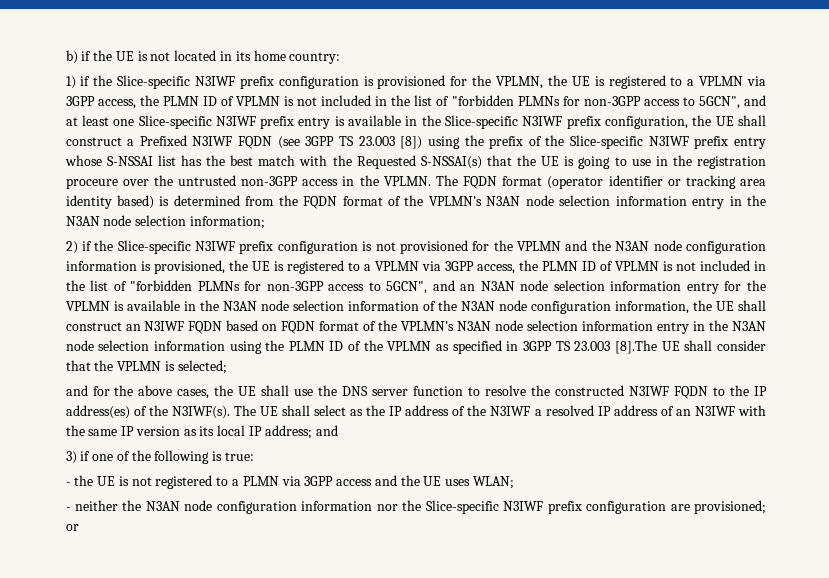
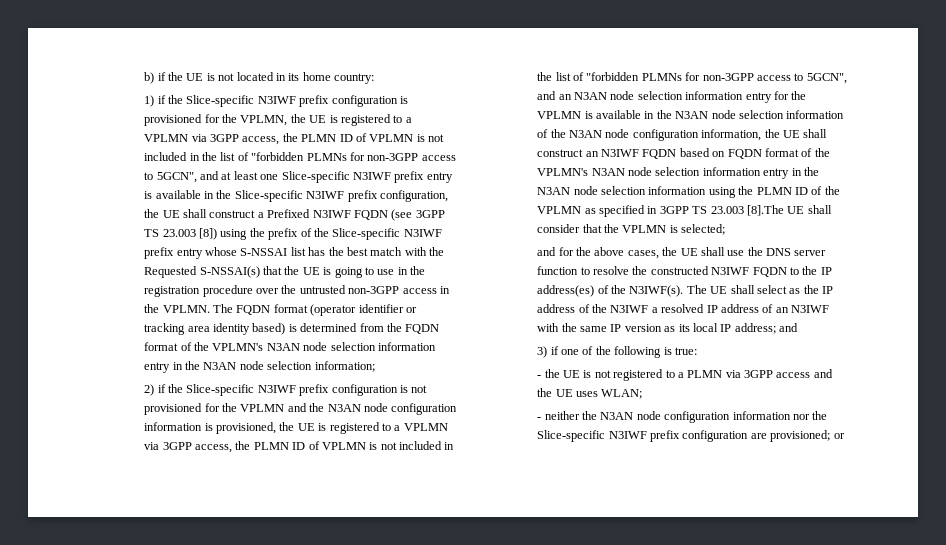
- 1) if the Slice-specific N3IWF prefix configuration is provisioned for the VPLMN, the UE is registered to a VPLMN via 3GPP access, the PLMN ID of VPLMN is not included in the list of "forbidden PLMNs for non-3GPP access to 5GCN", and at least one Slice-specific N3IWF prefix entry is available in the Slice-specific N3IWF prefix configuration, the UE shall construct a Prefixed N3IWF FQDN (see 3GPP TS 23.003 [8]) using the prefix of the Slice-specific N3IWF prefix entry whose S-NSSAI list has the best match with the Requested S-NSSAI(s) that the UE is going to use in the registration proceure over the untrusted non-3GPP access in the VPLMN.
+ 1) if the Slice-specific N3IWF prefix configuration is provisioned for the VPLMN, the UE is registered to a VPLMN via 3GPP access, the PLMN ID of VPLMN is not included in the list of "forbidden PLMNs for non-3GPP access to 5GCN", and at least one Slice-specific N3IWF prefix entry is available in the Slice-specific N3IWF prefix configuration, the UE shall construct a Prefixed N3IWF FQDN (see 3GPP TS 23.003 [8]) using the prefix of the Slice-specific N3IWF prefix entry whose S-NSSAI list has the best match with the Requested S-NSSAI(s) that the UE is going to use in the registration procedure over the untrusted non-3GPP access in the VPLMN.

